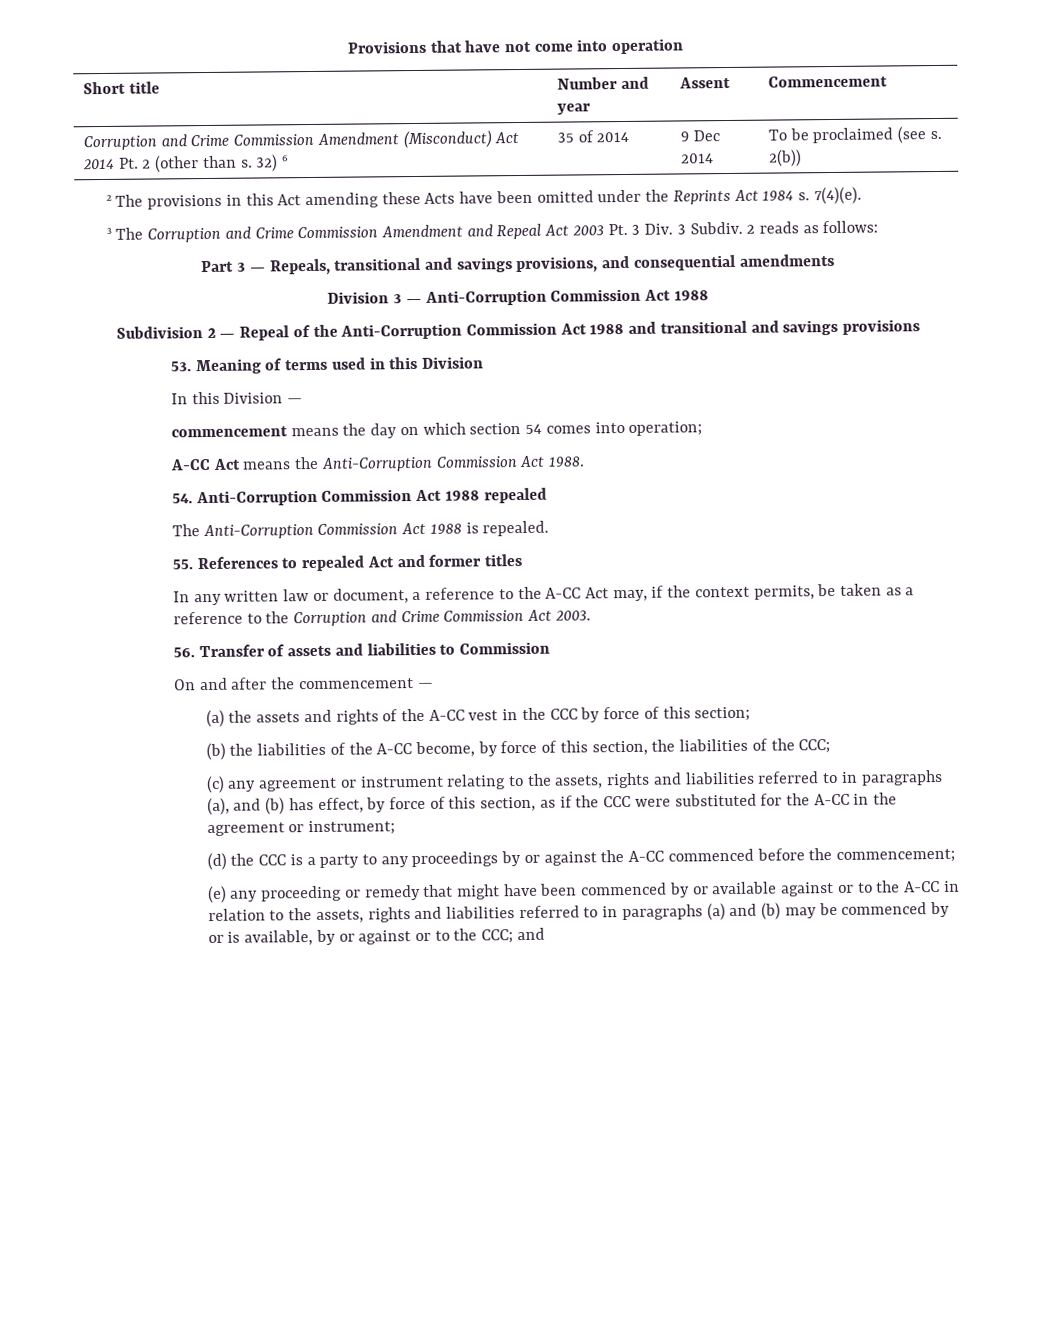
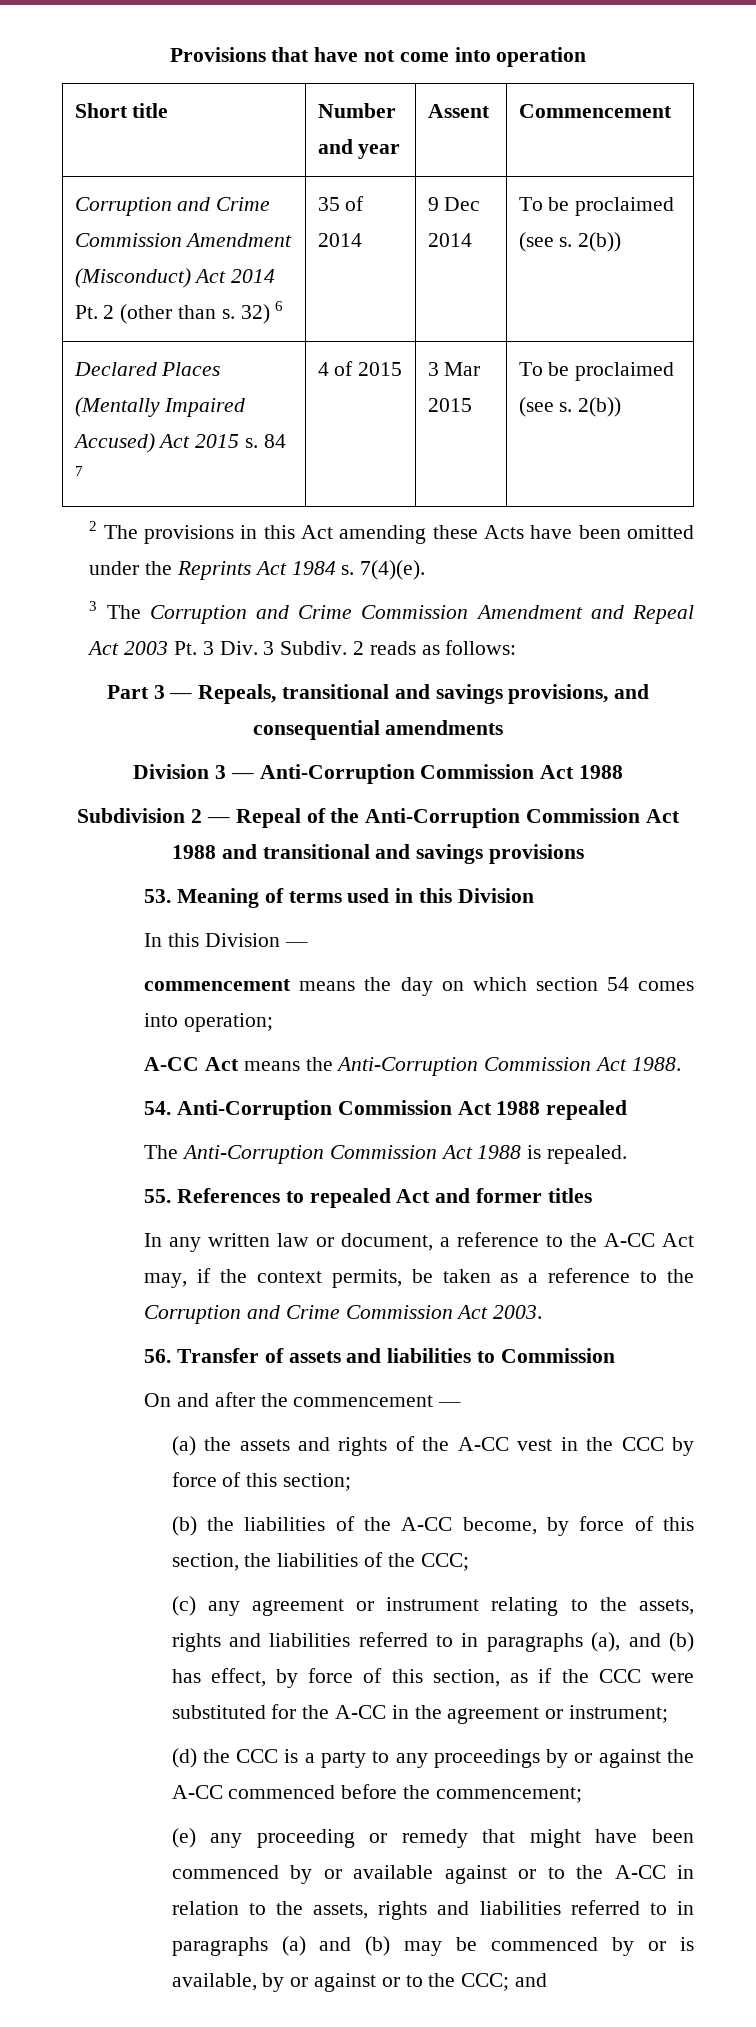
+ Declared Places (Mentally Impaired Accused) Act 2015 s. 84 7 | 4 of 2015 | 3 Mar 2015 | To be proclaimed (see s. 2(b))

